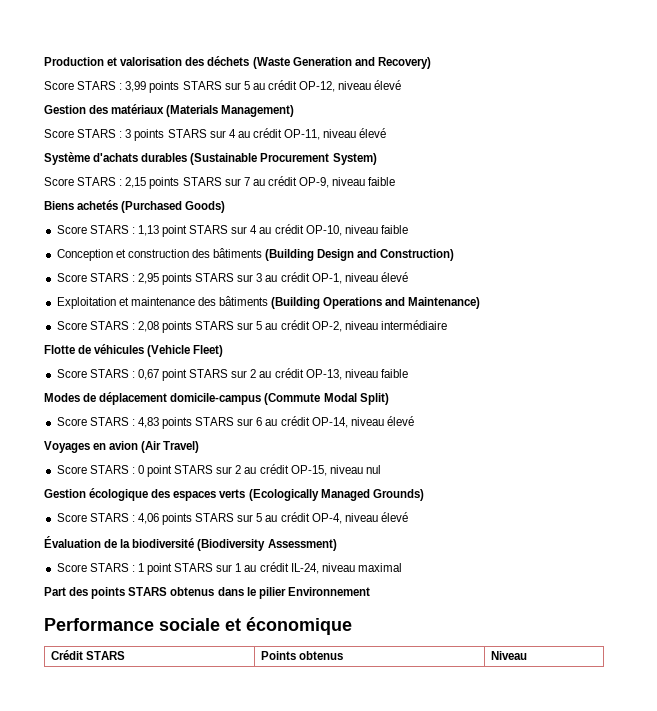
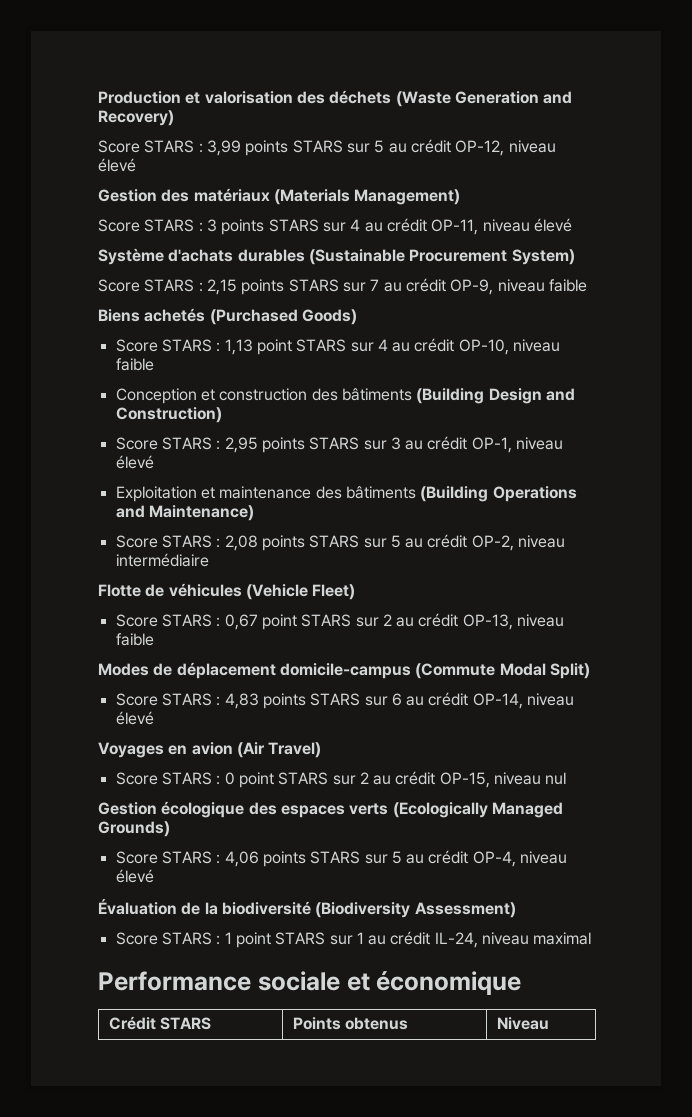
- Part des points STARS obtenus dans le pilier Environnement

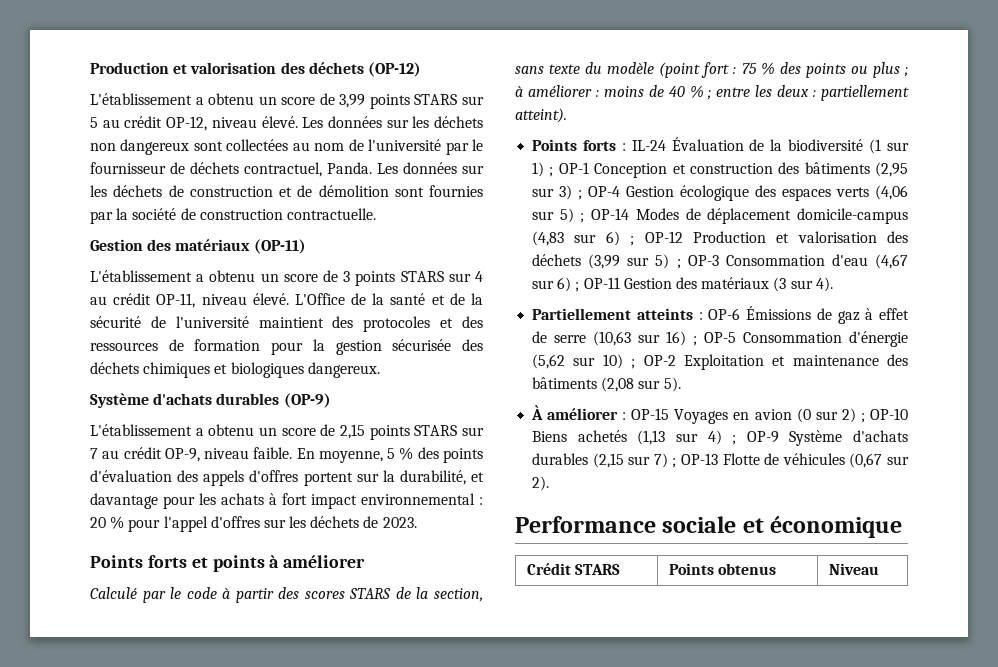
- Production et valorisation des déchets (Waste Generation and Recovery)
- Score STARS : 3,99 points STARS sur 5 au crédit OP-12, niveau élevé
- Gestion des matériaux (Materials Management)
- Score STARS : 3 points STARS sur 4 au crédit OP-11, niveau élevé
- Système d'achats durables (Sustainable Procurement System)
- Score STARS : 2,15 points STARS sur 7 au crédit OP-9, niveau faible
- Biens achetés (Purchased Goods)
- Score STARS : 1,13 point STARS sur 4 au crédit OP-10, niveau faible
- Conception et construction des bâtiments (Building Design and Construction)
- Score STARS : 2,95 points STARS sur 3 au crédit OP-1, niveau élevé
- Exploitation et maintenance des bâtiments (Building Operations and Maintenance)
- Score STARS : 2,08 points STARS sur 5 au crédit OP-2, niveau intermédiaire
- Flotte de véhicules (Vehicle Fleet)
- Score STARS : 0,67 point STARS sur 2 au crédit OP-13, niveau faible
- Modes de déplacement domicile-campus (Commute Modal Split)
- Score STARS : 4,83 points STARS sur 6 au crédit OP-14, niveau élevé
- Voyages en avion (Air Travel)
- Score STARS : 0 point STARS sur 2 au crédit OP-15, niveau nul
- Gestion écologique des espaces verts (Ecologically Managed Grounds)
- Score STARS : 4,06 points STARS sur 5 au crédit OP-4, niveau élevé
- Évaluation de la biodiversité (Biodiversity Assessment)
- Score STARS : 1 point STARS sur 1 au crédit IL-24, niveau maximal
+ Production et valorisation des déchets (OP-12)
+ L'établissement a obtenu un score de 3,99 points STARS sur 5 au crédit OP-12, niveau élevé. Les données sur les déchets non dangereux sont collectées au nom de l'université par le fournisseur de déchets contractuel, Panda. Les données sur les déchets de construction et de démolition sont fournies par la société de construction contractuelle.
+ Gestion des matériaux (OP-11)
+ L'établissement a obtenu un score de 3 points STARS sur 4 au crédit OP-11, niveau élevé. L'Office de la santé et de la sécurité de l'université maintient des protocoles et des ressources de formation pour la gestion sécurisée des déchets chimiques et biologiques dangereux.
+ Système d'achats durables (OP-9)
+ L'établissement a obtenu un score de 2,15 points STARS sur 7 au crédit OP-9, niveau faible. En moyenne, 5 % des points d'évaluation des appels d'offres portent sur la durabilité, et davantage pour les achats à fort impact environnemental : 20 % pour l'appel d'offres sur les déchets de 2023.
+ Points forts et points à améliorer
+ Calculé par le code à partir des scores STARS de la section, sans texte du modèle (point fort : 75 % des points ou plus ; à améliorer : moins de 40 % ; entre les deux : partiellement atteint).
+ Points forts : IL-24 Évaluation de la biodiversité (1 sur 1) ; OP-1 Conception et construction des bâtiments (2,95 sur 3) ; OP-4 Gestion écologique des espaces verts (4,06 sur 5) ; OP-14 Modes de déplacement domicile-campus (4,83 sur 6) ; OP-12 Production et valorisation des déchets (3,99 sur 5) ; OP-3 Consommation d'eau (4,67 sur 6) ; OP-11 Gestion des matériaux (3 sur 4).
+ Partiellement atteints : OP-6 Émissions de gaz à effet de serre (10,63 sur 16) ; OP-5 Consommation d'énergie (5,62 sur 10) ; OP-2 Exploitation et maintenance des bâtiments (2,08 sur 5).
+ À améliorer : OP-15 Voyages en avion (0 sur 2) ; OP-10 Biens achetés (1,13 sur 4) ; OP-9 Système d'achats durables (2,15 sur 7) ; OP-13 Flotte de véhicules (0,67 sur 2).

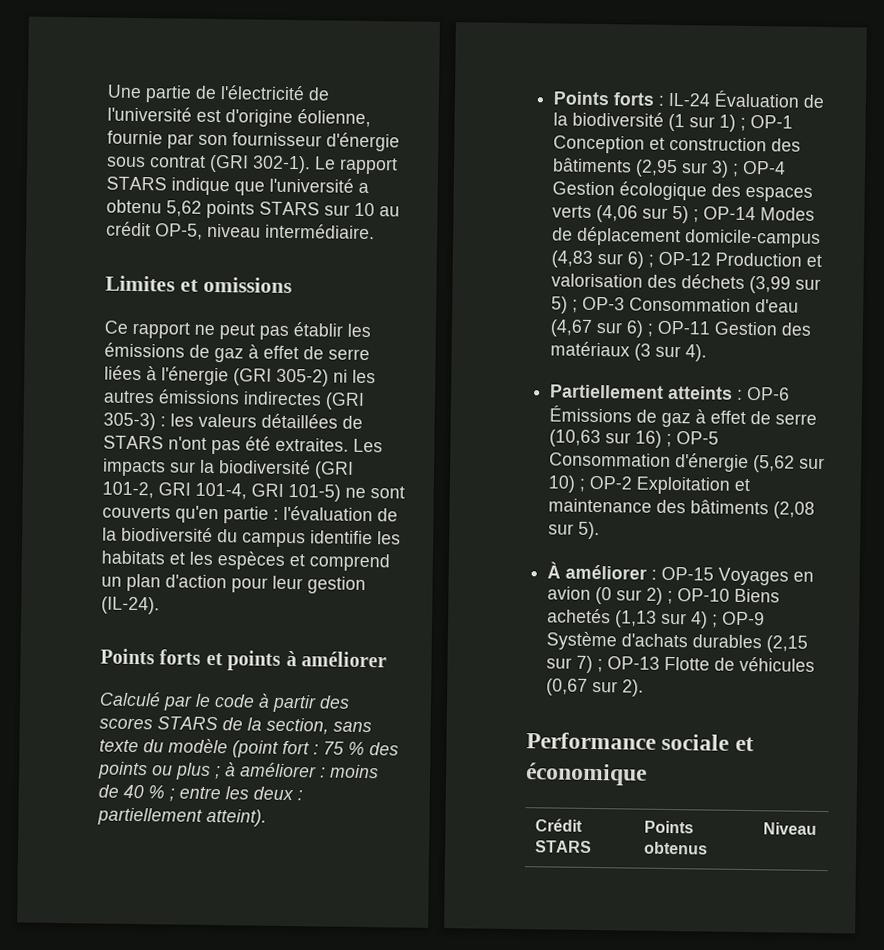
- Production et valorisation des déchets (OP-12)
- L'établissement a obtenu un score de 3,99 points STARS sur 5 au crédit OP-12, niveau élevé. Les données sur les déchets non dangereux sont collectées au nom de l'université par le fournisseur de déchets contractuel, Panda. Les données sur les déchets de construction et de démolition sont fournies par la société de construction contractuelle.
- Gestion des matériaux (OP-11)
- L'établissement a obtenu un score de 3 points STARS sur 4 au crédit OP-11, niveau élevé. L'Office de la santé et de la sécurité de l'université maintient des protocoles et des ressources de formation pour la gestion sécurisée des déchets chimiques et biologiques dangereux.
- Système d'achats durables (OP-9)
- L'établissement a obtenu un score de 2,15 points STARS sur 7 au crédit OP-9, niveau faible. En moyenne, 5 % des points d'évaluation des appels d'offres portent sur la durabilité, et davantage pour les achats à fort impact environnemental : 20 % pour l'appel d'offres sur les déchets de 2023.
+ Une partie de l'électricité de l'université est d'origine éolienne, fournie par son fournisseur d'énergie sous contrat (GRI 302-1). Le rapport STARS indique que l'université a obtenu 5,62 points STARS sur 10 au crédit OP-5, niveau intermédiaire.
+ Limites et omissions
+ Ce rapport ne peut pas établir les émissions de gaz à effet de serre liées à l'énergie (GRI 305-2) ni les autres émissions indirectes (GRI 305-3) : les valeurs détaillées de STARS n'ont pas été extraites. Les impacts sur la biodiversité (GRI 101-2, GRI 101-4, GRI 101-5) ne sont couverts qu'en partie : l'évaluation de la biodiversité du campus identifie les habitats et les espèces et comprend un plan d'action pour leur gestion (IL-24).

